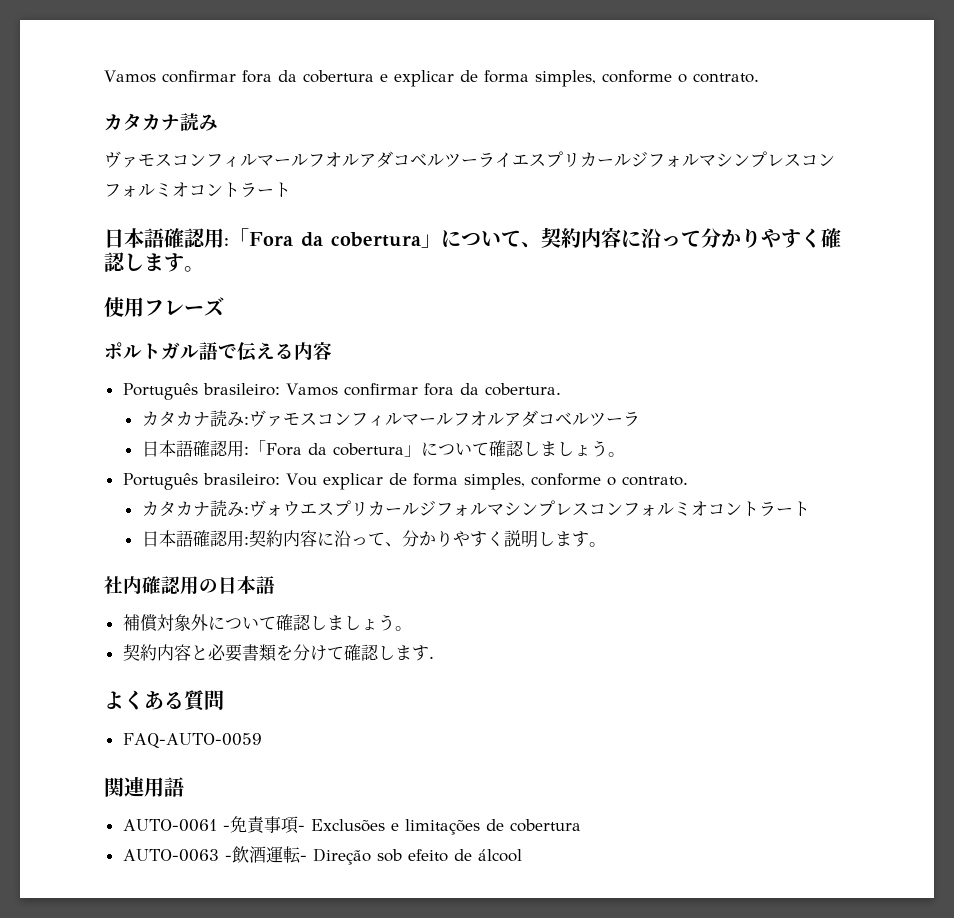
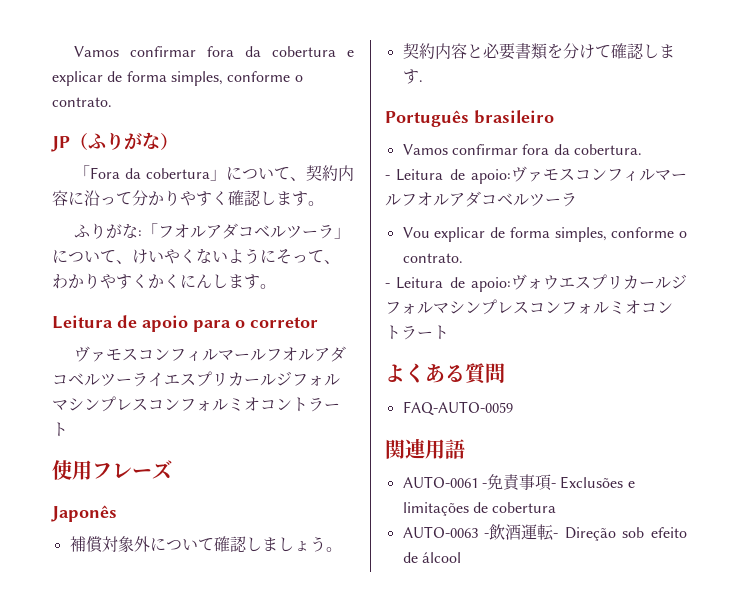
  Vamos confirmar fora da cobertura e explicar de forma simples, conforme o contrato.
- カタカナ読み
+ JP（ふりがな）
+ 「Fora da cobertura」について、契約内容に沿って分かりやすく確認します。
+ ふりがな:「フオルアダコベルツーラ」について、けいやくないようにそって、わかりやすくかくにんします。
+ Leitura de apoio para o corretor
- 日本語確認用:「Fora da cobertura」について、契約内容に沿って分かりやすく確認します。
  使用フレーズ
- ポルトガル語で伝える内容
- Português brasileiro: Vamos confirmar fora da cobertura.
- カタカナ読み:ヴァモスコンフィルマールフオルアダコベルツーラ
- 日本語確認用:「Fora da cobertura」について確認しましょう。
- Português brasileiro: Vou explicar de forma simples, conforme o contrato.
- カタカナ読み:ヴォウエスプリカールジフォルマシンプレスコンフォルミオコントラート
- 日本語確認用:契約内容に沿って、分かりやすく説明します。
- 社内確認用の日本語
+ Japonês
+ Português brasileiro
+ Vamos confirmar fora da cobertura.
+ - Leitura de apoio:ヴァモスコンフィルマールフオルアダコベルツーラ
+ Vou explicar de forma simples, conforme o contrato.
+ - Leitura de apoio:ヴォウエスプリカールジフォルマシンプレスコンフォルミオコントラート

